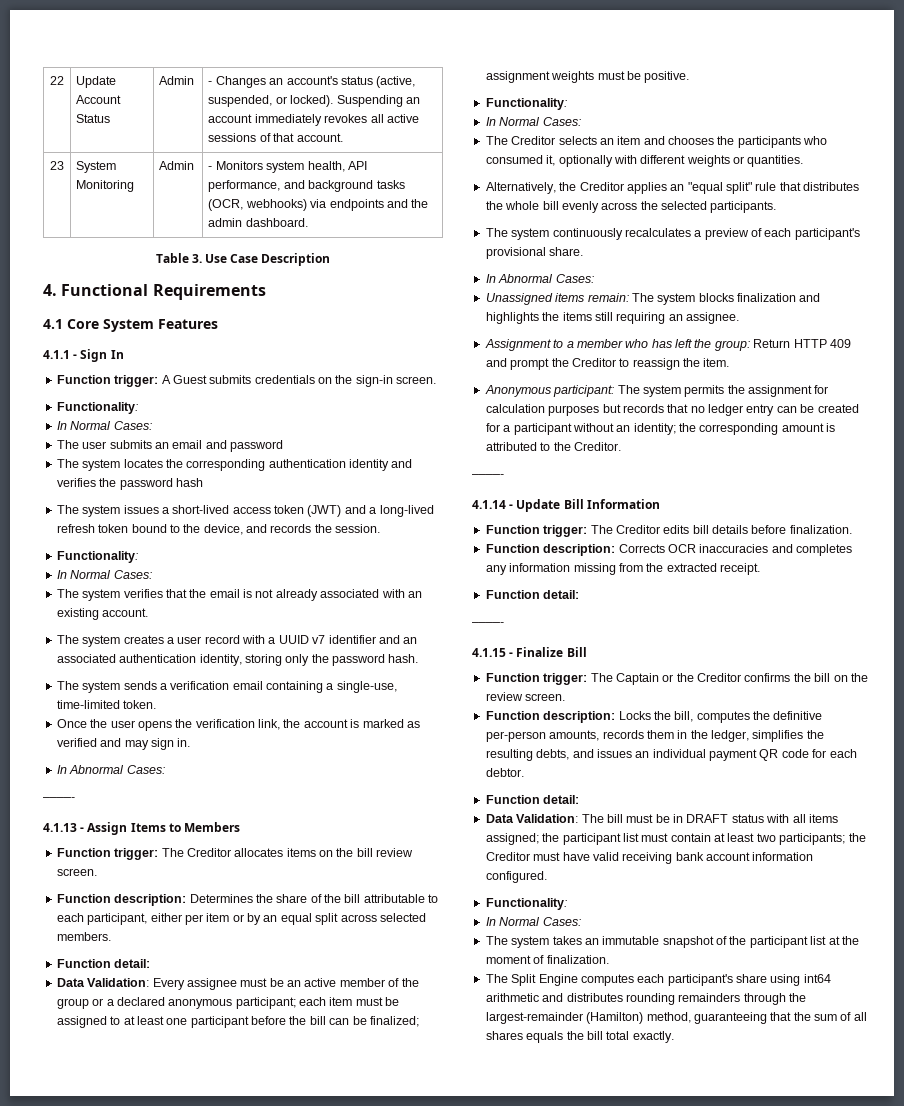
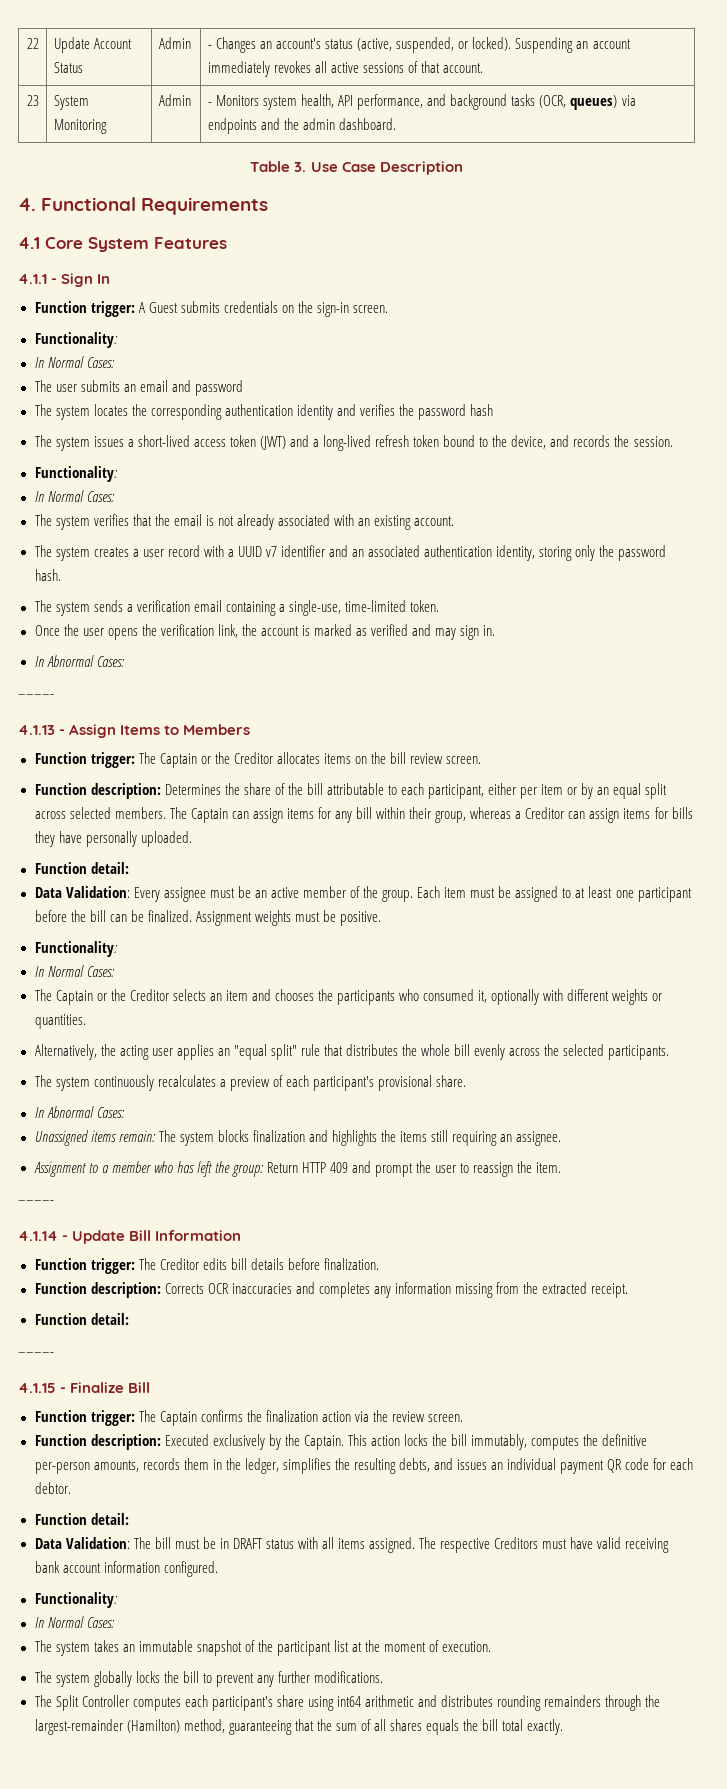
- 23 | System Monitoring | Admin | - Monitors system health, API performance, and background tasks (OCR, webhooks) via endpoints and the admin dashboard.
+ 23 | System Monitoring | Admin | - Monitors system health, API performance, and background tasks (OCR, queues) via endpoints and the admin dashboard.
- Function trigger: The Creditor allocates items on the bill review screen.
+ Function trigger: The Captain or the Creditor allocates items on the bill review screen.
+ The Captain can assign items for any bill within their group, whereas a Creditor can assign items for bills they have personally uploaded.
- Data Validation: Every assignee must be an active member of the group or a declared anonymous participant; each item must be assigned to at least one participant before the bill can be finalized; assignment weights must be positive.
+ Data Validation: Every assignee must be an active member of the group. Each item must be assigned to at least one participant before the bill can be finalized. Assignment weights must be positive.
- The Creditor selects an item and chooses the participants who consumed it, optionally with different weights or quantities.
+ The Captain or the Creditor selects an item and chooses the participants who consumed it, optionally with different weights or quantities.
- Alternatively, the Creditor applies an "equal split" rule that distributes the whole bill evenly across the selected participants.
+ Alternatively, the acting user applies an "equal split" rule that distributes the whole bill evenly across the selected participants.
- Assignment to a member who has left the group: Return HTTP 409 and prompt the Creditor to reassign the item.
+ Assignment to a member who has left the group: Return HTTP 409 and prompt the user to reassign the item.
- Anonymous participant: The system permits the assignment for calculation purposes but records that no ledger entry can be created for a participant without an identity; the corresponding amount is attributed to the Creditor.
- Function trigger: The Captain or the Creditor confirms the bill on the review screen.
+ Function trigger: The Captain confirms the finalization action via the review screen.
- Function description: Locks the bill, computes the definitive per-person amounts, records them in the ledger, simplifies the resulting debts, and issues an individual payment QR code for each debtor.
+ Function description: Executed exclusively by the Captain. This action locks the bill immutably, computes the definitive per-person amounts, records them in the ledger, simplifies the resulting debts, and issues an individual payment QR code for each debtor.
- Data Validation: The bill must be in DRAFT status with all items assigned; the participant list must contain at least two participants; the Creditor must have valid receiving bank account information configured.
+ Data Validation: The bill must be in DRAFT status with all items assigned. The respective Creditors must have valid receiving bank account information configured.
- The system takes an immutable snapshot of the participant list at the moment of finalization.
+ The system takes an immutable snapshot of the participant list at the moment of execution.
+ The system globally locks the bill to prevent any further modifications.
- The Split Engine computes each participant's share using int64 arithmetic and distributes rounding remainders through the largest-remainder (Hamilton) method, guaranteeing that the sum of all shares equals the bill total exactly.
+ The Split Controller computes each participant's share using int64 arithmetic and distributes rounding remainders through the largest-remainder (Hamilton) method, guaranteeing that the sum of all shares equals the bill total exactly.

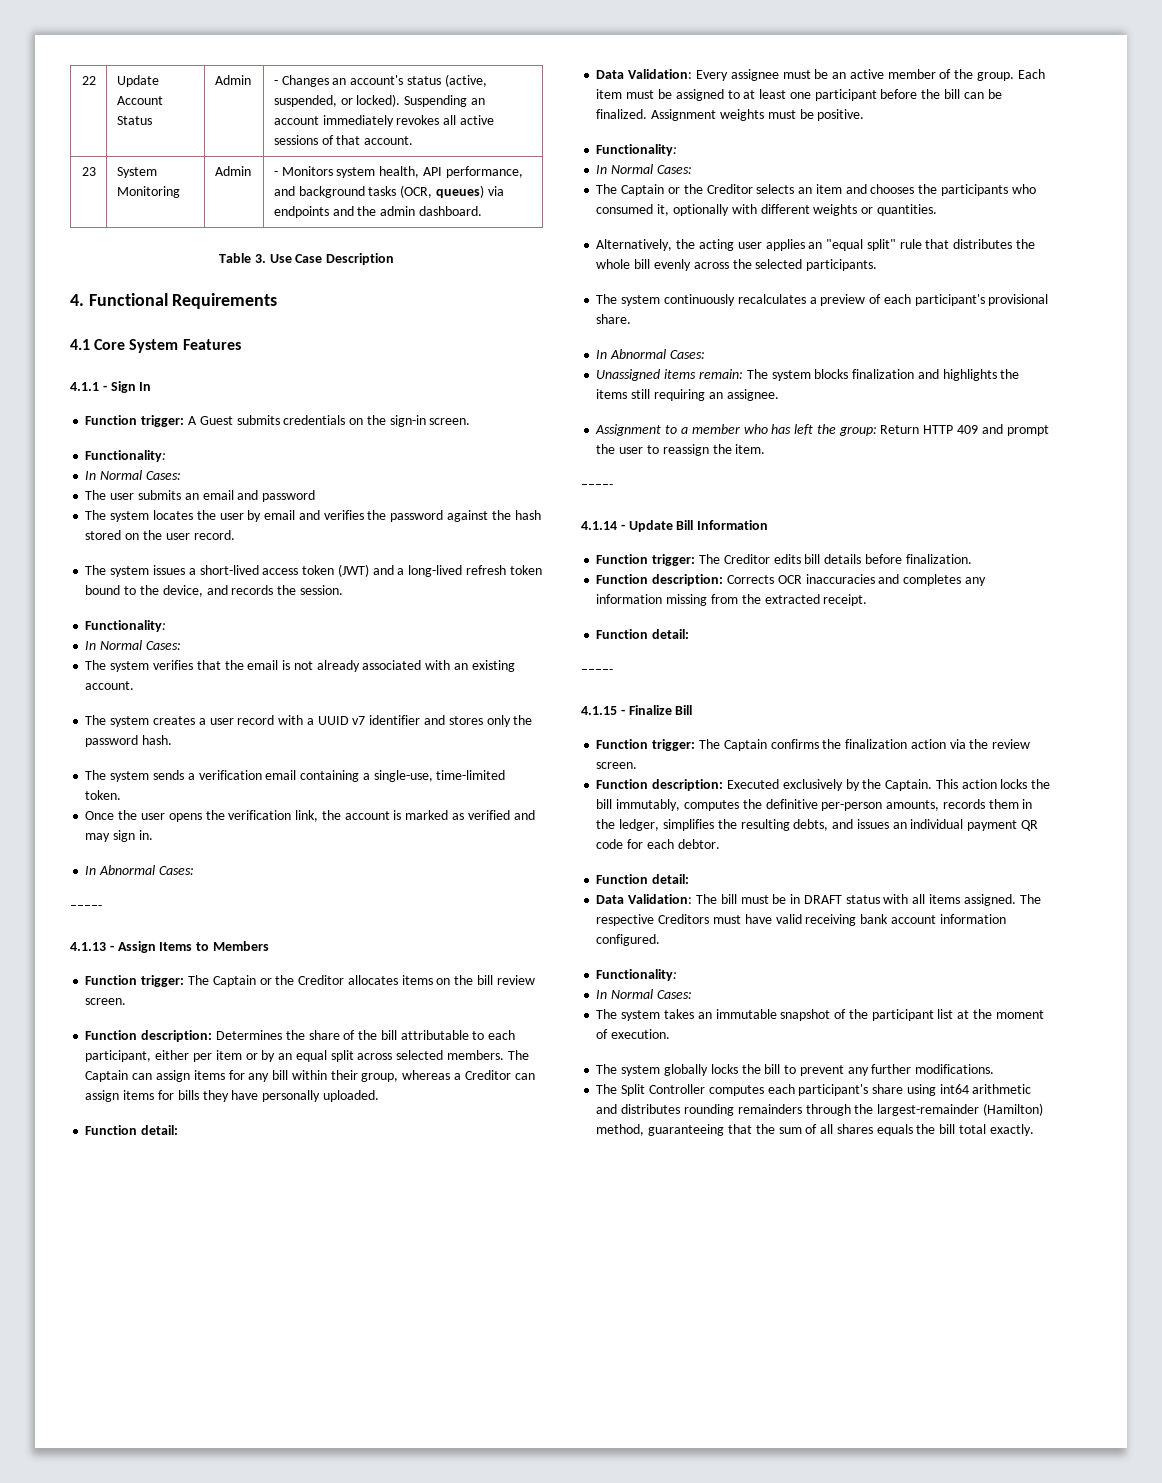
- The system locates the corresponding authentication identity and verifies the password hash
+ The system locates the user by email and verifies the password against the hash stored on the user record.
- The system creates a user record with a UUID v7 identifier and an associated authentication identity, storing only the password hash.
+ The system creates a user record with a UUID v7 identifier and stores only the password hash.

